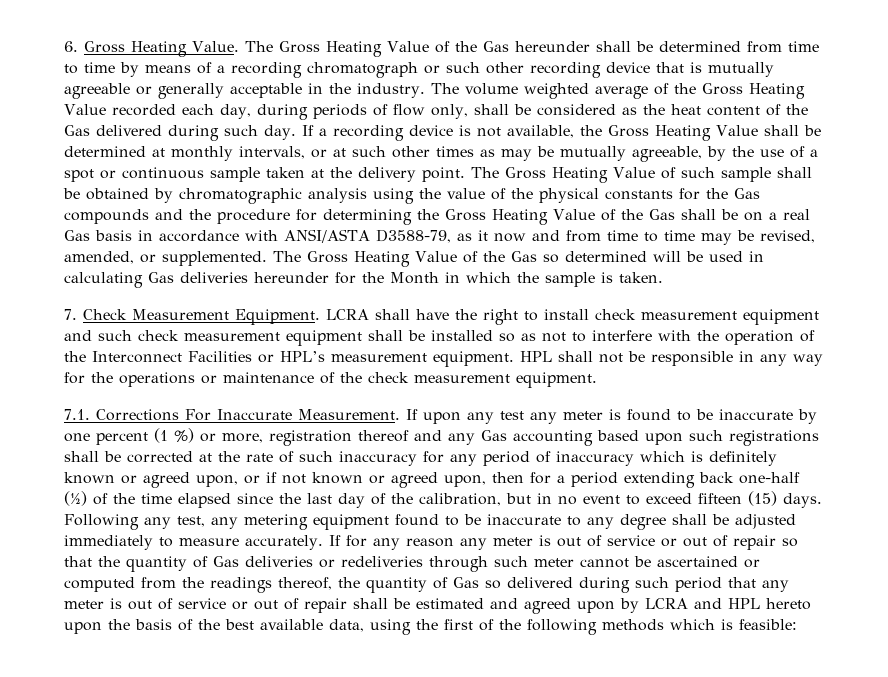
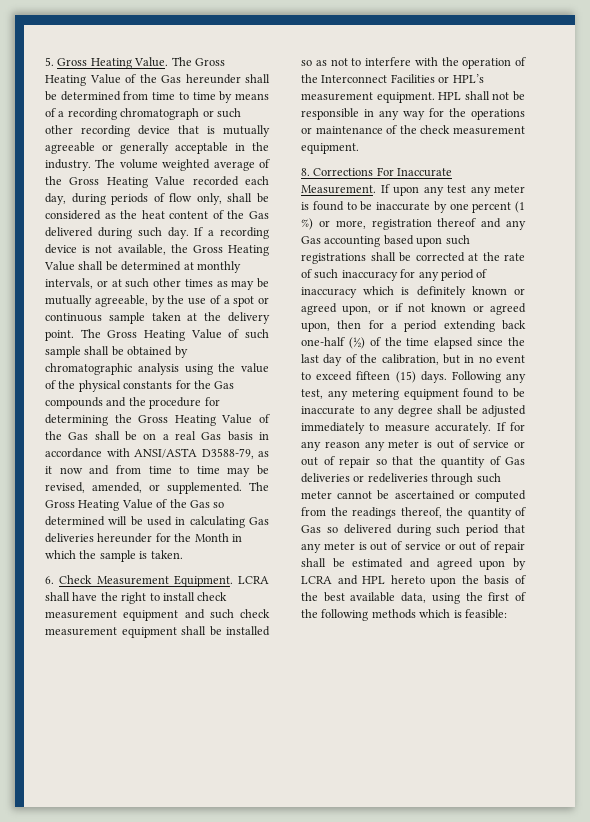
- 6. Gross Heating Value.
+ 5. Gross Heating Value.
- 7. Check Measurement Equipment.
+ 6. Check Measurement Equipment.
- 7.1. Corrections For Inaccurate Measurement.
+ 8. Corrections For Inaccurate Measurement.

